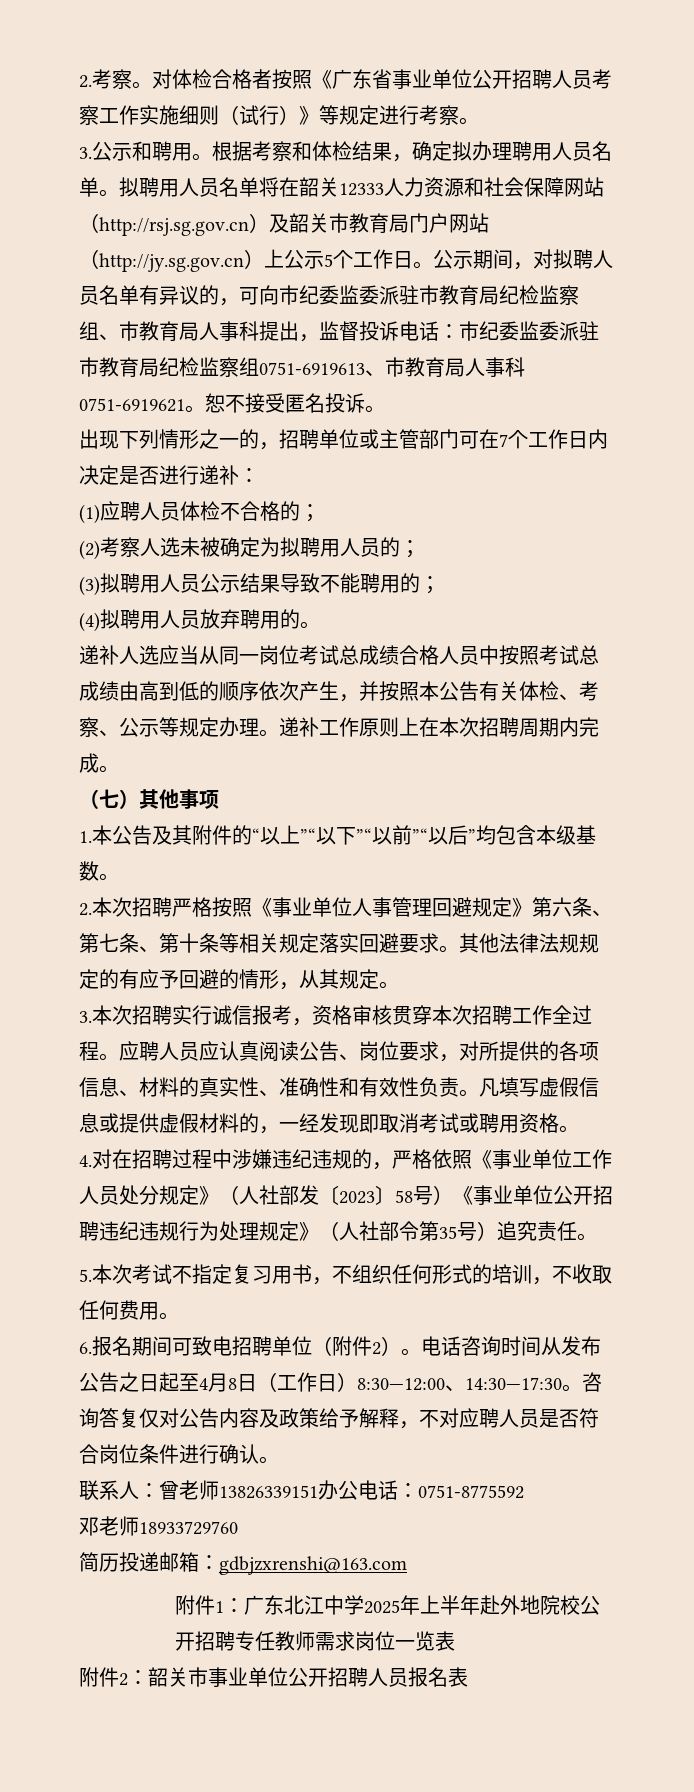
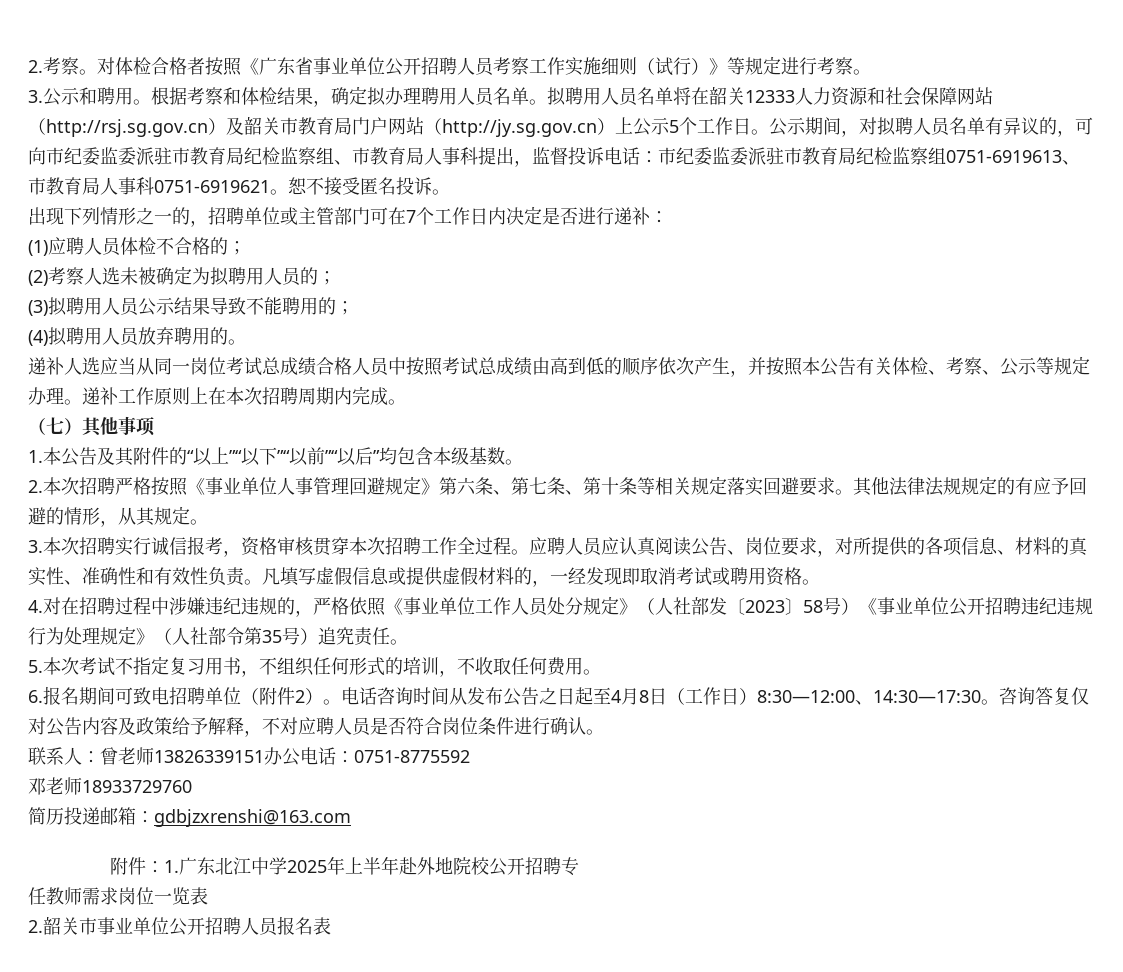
- 附件1：广东北江中学2025年上半年赴外地院校公开招聘专任教师需求岗位一览表
+ 附件：1.广东北江中学2025年上半年赴外地院校公开招聘专
+ 任教师需求岗位一览表
- 附件2：韶关市事业单位公开招聘人员报名表
+ 2.韶关市事业单位公开招聘人员报名表

